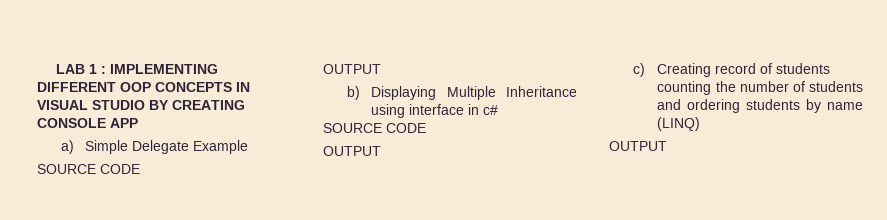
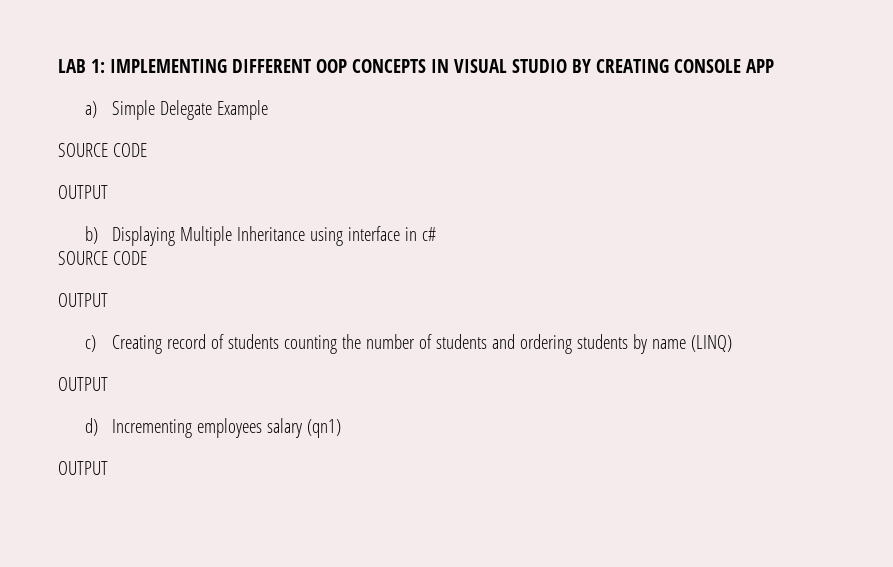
- LAB 1 : IMPLEMENTING DIFFERENT OOP CONCEPTS IN VISUAL STUDIO BY CREATING CONSOLE APP
+ LAB 1: IMPLEMENTING DIFFERENT OOP CONCEPTS IN VISUAL STUDIO BY CREATING CONSOLE APP
+ d) Incrementing employees salary (qn1)
+ OUTPUT

